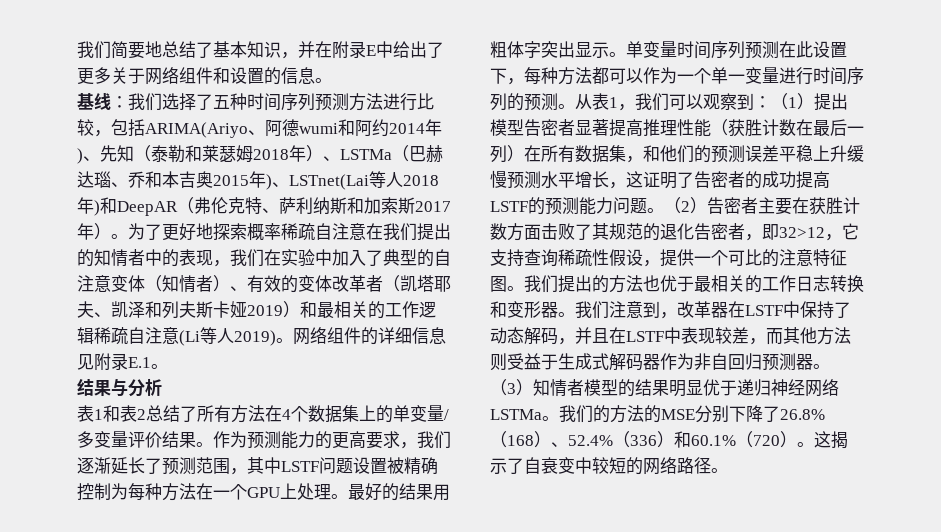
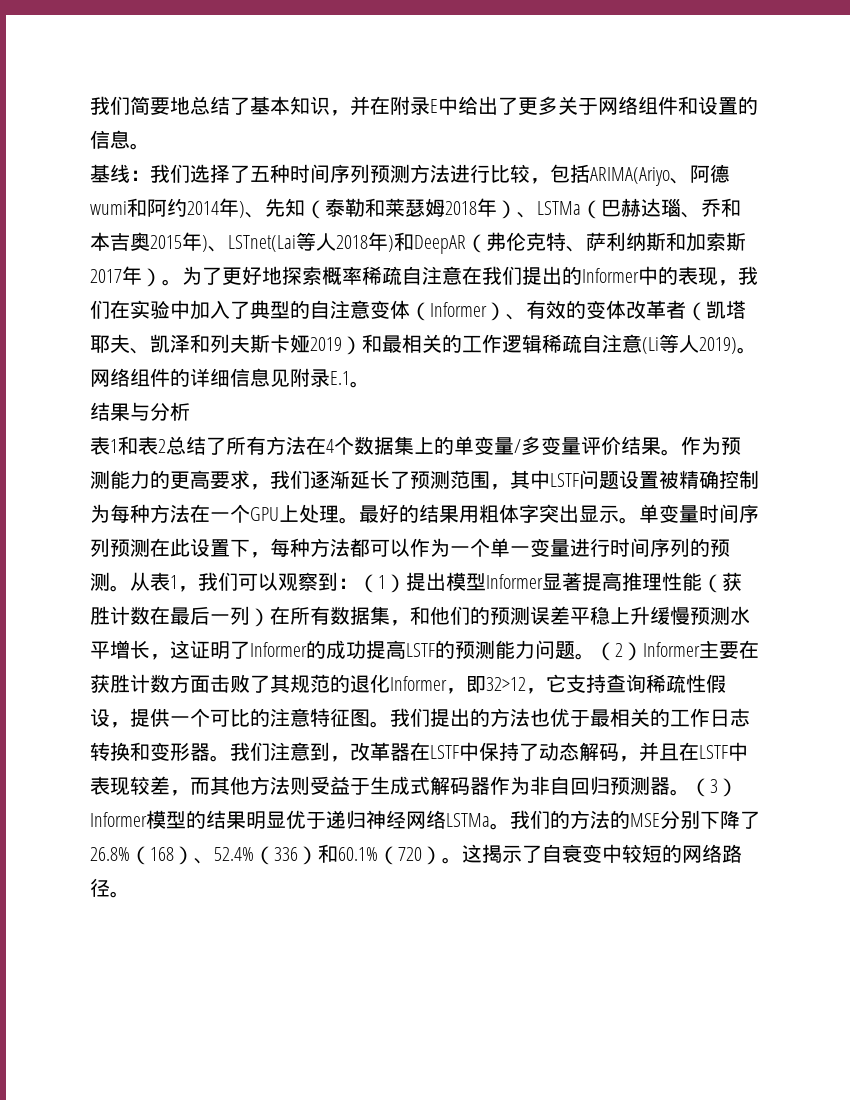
- 为了更好地探索概率稀疏自注意在我们提出的知情者中的表现，我们在实验中加入了典型的自注意变体（知情者）、有效的变体改革者（凯塔耶夫、凯泽和列夫斯卡娅2019）和最相关的工作逻辑稀疏自注意(Li等人2019)。
+ 为了更好地探索概率稀疏自注意在我们提出的Informer中的表现，我们在实验中加入了典型的自注意变体（Informer）、有效的变体改革者（凯塔耶夫、凯泽和列夫斯卡娅2019）和最相关的工作逻辑稀疏自注意(Li等人2019)。
- 从表1，我们可以观察到：（1）提出模型告密者显著提高推理性能（获胜计数在最后一列）在所有数据集，和他们的预测误差平稳上升缓慢预测水平增长，这证明了告密者的成功提高LSTF的预测能力问题。
+ 从表1，我们可以观察到：（1）提出模型Informer显著提高推理性能（获胜计数在最后一列）在所有数据集，和他们的预测误差平稳上升缓慢预测水平增长，这证明了Informer的成功提高LSTF的预测能力问题。
- （2）告密者主要在获胜计数方面击败了其规范的退化告密者，即32>12，它支持查询稀疏性假设，提供一个可比的注意特征图。
+ （2）Informer主要在获胜计数方面击败了其规范的退化Informer，即32>12，它支持查询稀疏性假设，提供一个可比的注意特征图。
- （3）知情者模型的结果明显优于递归神经网络LSTMa。
+ （3）Informer模型的结果明显优于递归神经网络LSTMa。

